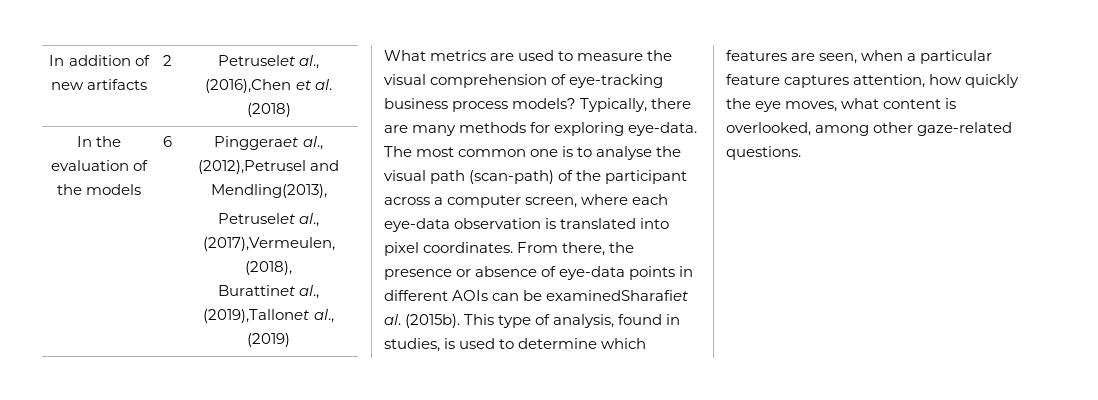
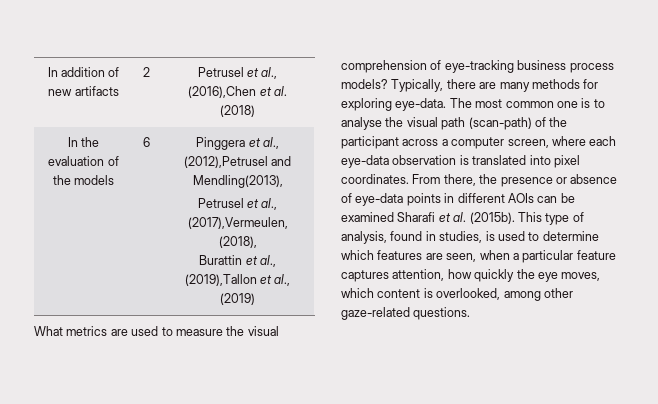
- In addition of new artifacts | 2 | Petruselet al., (2016),Chen et al. (2018)
+ In addition of new artifacts | 2 | Petrusel et al., (2016),Chen et al. (2018)
- In the evaluation of the models | 6 | Pinggeraet al., (2012),Petrusel and Mendling(2013),
- Petruselet al., (2017),Vermeulen, (2018),
- Burattinet al., (2019),Tallonet al., (2019)
+ In the evaluation of the models | 6 | Pinggera et al., (2012),Petrusel and Mendling(2013),
+ Petrusel et al., (2017),Vermeulen, (2018),
+ Burattin et al., (2019),Tallon et al., (2019)
- From there, the presence or absence of eye-data points in different AOIs can be examinedSharafiet al. (2015b).
+ From there, the presence or absence of eye-data points in different AOIs can be examined Sharafi et al. (2015b).
- This type of analysis, found in studies, is used to determine which features are seen, when a particular feature captures attention, how quickly the eye moves, what content is overlooked, among other gaze-related questions.
+ This type of analysis, found in studies, is used to determine which features are seen, when a particular feature captures attention, how quickly the eye moves, which content is overlooked, among other gaze-related questions.

